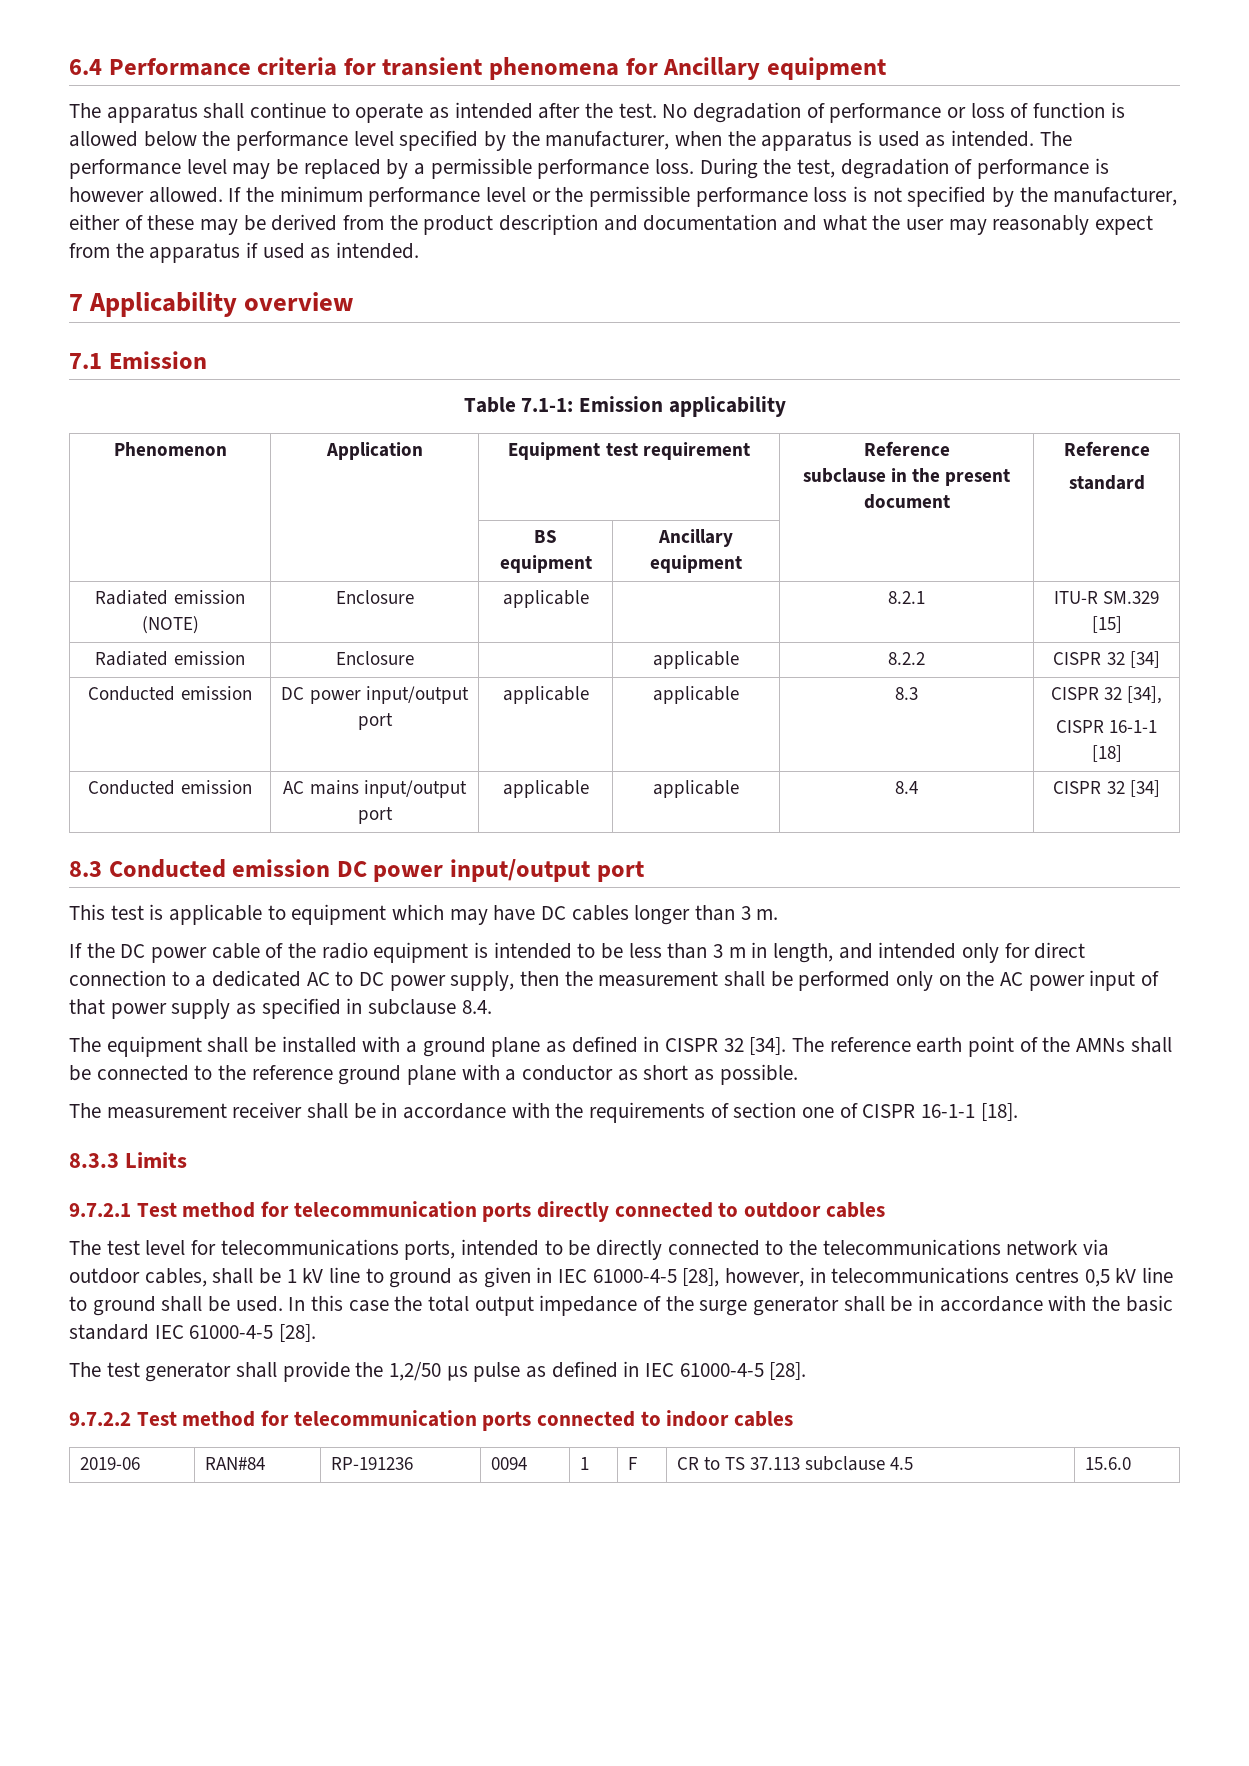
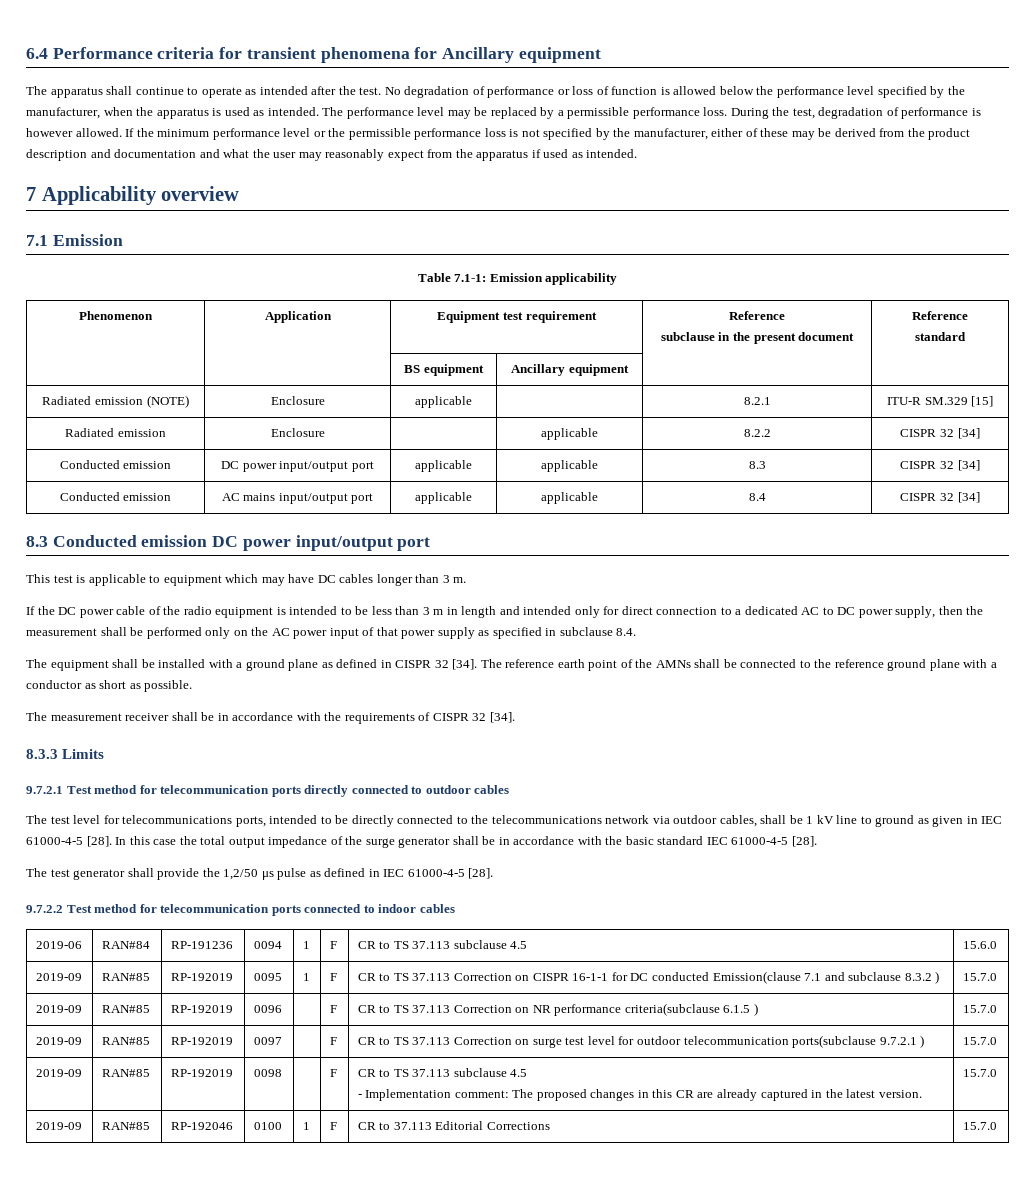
- Conducted emission | DC power input/output port | applicable | applicable | 8.3 | CISPR 32 [34],
- CISPR 16-1-1 [18]
+ Conducted emission | DC power input/output port | applicable | applicable | 8.3 | CISPR 32 [34]
- If the DC power cable of the radio equipment is intended to be less than 3 m in length, and intended only for direct connection to a dedicated AC to DC power supply, then the measurement shall be performed only on the AC power input of that power supply as specified in subclause 8.4.
+ If the DC power cable of the radio equipment is intended to be less than 3 m in length and intended only for direct connection to a dedicated AC to DC power supply, then the measurement shall be performed only on the AC power input of that power supply as specified in subclause 8.4.
- The measurement receiver shall be in accordance with the requirements of section one of CISPR 16-1-1 [18].
+ The measurement receiver shall be in accordance with the requirements of CISPR 32 [34].
- The test level for telecommunications ports, intended to be directly connected to the telecommunications network via outdoor cables, shall be 1 kV line to ground as given in IEC 61000-4-5 [28], however, in telecommunications centres 0,5 kV line to ground shall be used.
+ The test level for telecommunications ports, intended to be directly connected to the telecommunications network via outdoor cables, shall be 1 kV line to ground as given in IEC 61000-4-5 [28].
+ 2019-09 | RAN#85 | RP-192019 | 0095 | 1 | F | CR to TS 37.113 Correction on CISPR 16-1-1 for DC conducted Emission(clause 7.1 and subclause 8.3.2 ) | 15.7.0
+ 2019-09 | RAN#85 | RP-192019 | 0096 | | F | CR to TS 37.113 Correction on NR performance criteria(subclause 6.1.5 ) | 15.7.0
+ 2019-09 | RAN#85 | RP-192019 | 0097 | | F | CR to TS 37.113 Correction on surge test level for outdoor telecommunication ports(subclause 9.7.2.1 ) | 15.7.0
+ 2019-09 | RAN#85 | RP-192019 | 0098 | | F | CR to TS 37.113 subclause 4.5
+ - Implementation comment: The proposed changes in this CR are already captured in the latest version. | 15.7.0
+ 2019-09 | RAN#85 | RP-192046 | 0100 | 1 | F | CR to 37.113 Editorial Corrections | 15.7.0

